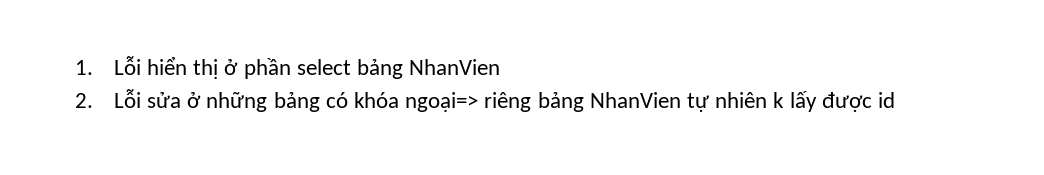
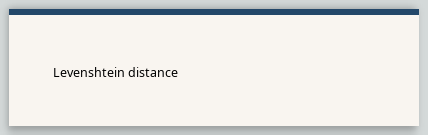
- 1. Lỗi hiển thị ở phần select bảng NhanVien
- 2. Lỗi sửa ở những bảng có khóa ngoại=> riêng bảng NhanVien tự nhiên k lấy được id
+ Levenshtein distance

